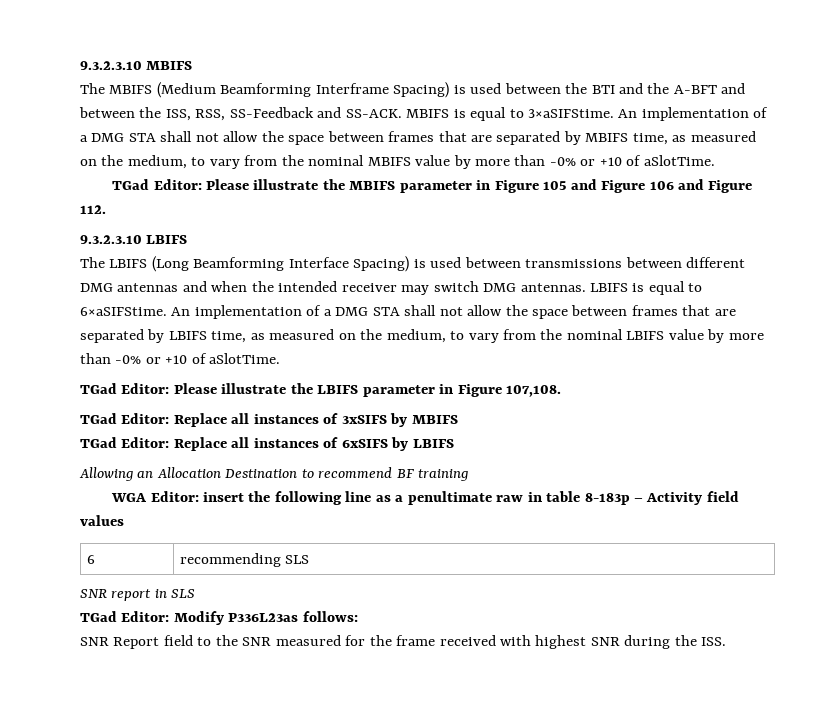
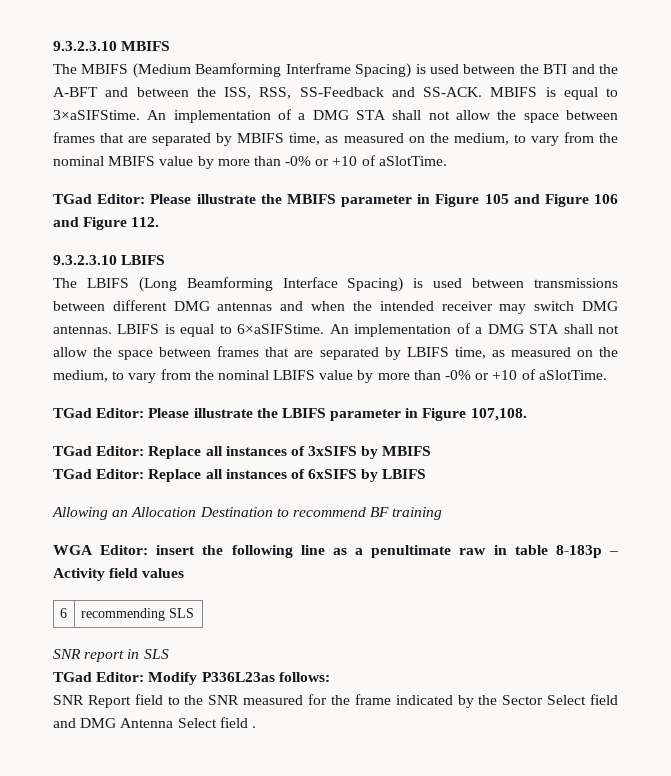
- SNR Report field to the SNR measured for the frame received with highest SNR during the ISS.
+ SNR Report field to the SNR measured for the frame indicated by the Sector Select field and DMG Antenna Select field .

